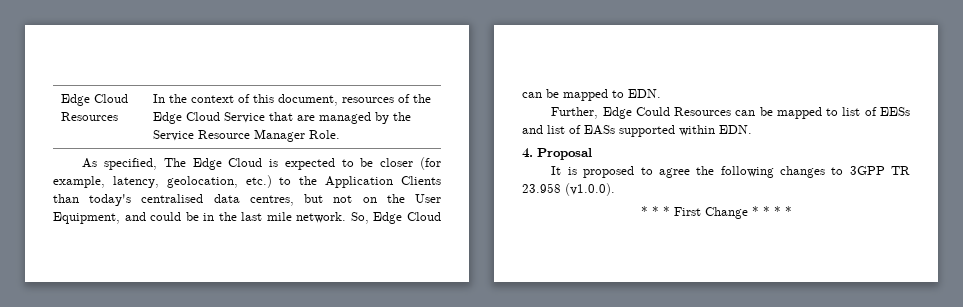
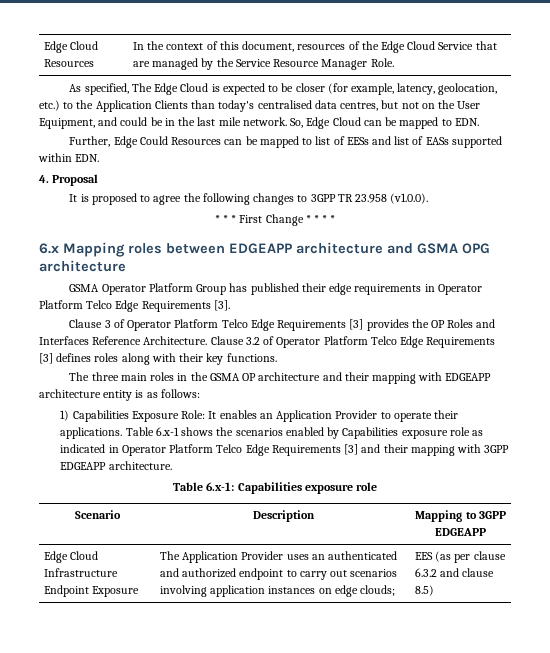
+ 6.x Mapping roles between EDGEAPP architecture and GSMA OPG architecture
+ GSMA Operator Platform Group has published their edge requirements in Operator Platform Telco Edge Requirements [3].
+ Clause 3 of Operator Platform Telco Edge Requirements [3] provides the OP Roles and Interfaces Reference Architecture. Clause 3.2 of Operator Platform Telco Edge Requirements [3] defines roles along with their key functions.
+ The three main roles in the GSMA OP architecture and their mapping with EDGEAPP architecture entity is as follows:
+ 1) Capabilities Exposure Role: It enables an Application Provider to operate their applications. Table 6.x-1 shows the scenarios enabled by Capabilities exposure role as indicated in Operator Platform Telco Edge Requirements [3] and their mapping with 3GPP EDGEAPP architecture.
+ Table 6.x-1: Capabilities exposure role
+ Scenario | Description | Mapping to 3GPP EDGEAPP
+ Edge Cloud Infrastructure Endpoint Exposure | The Application Provider uses an authenticated and authorized endpoint to carry out scenarios involving application instances on edge clouds; | EES (as per clause 6.3.2 and clause 8.5)

